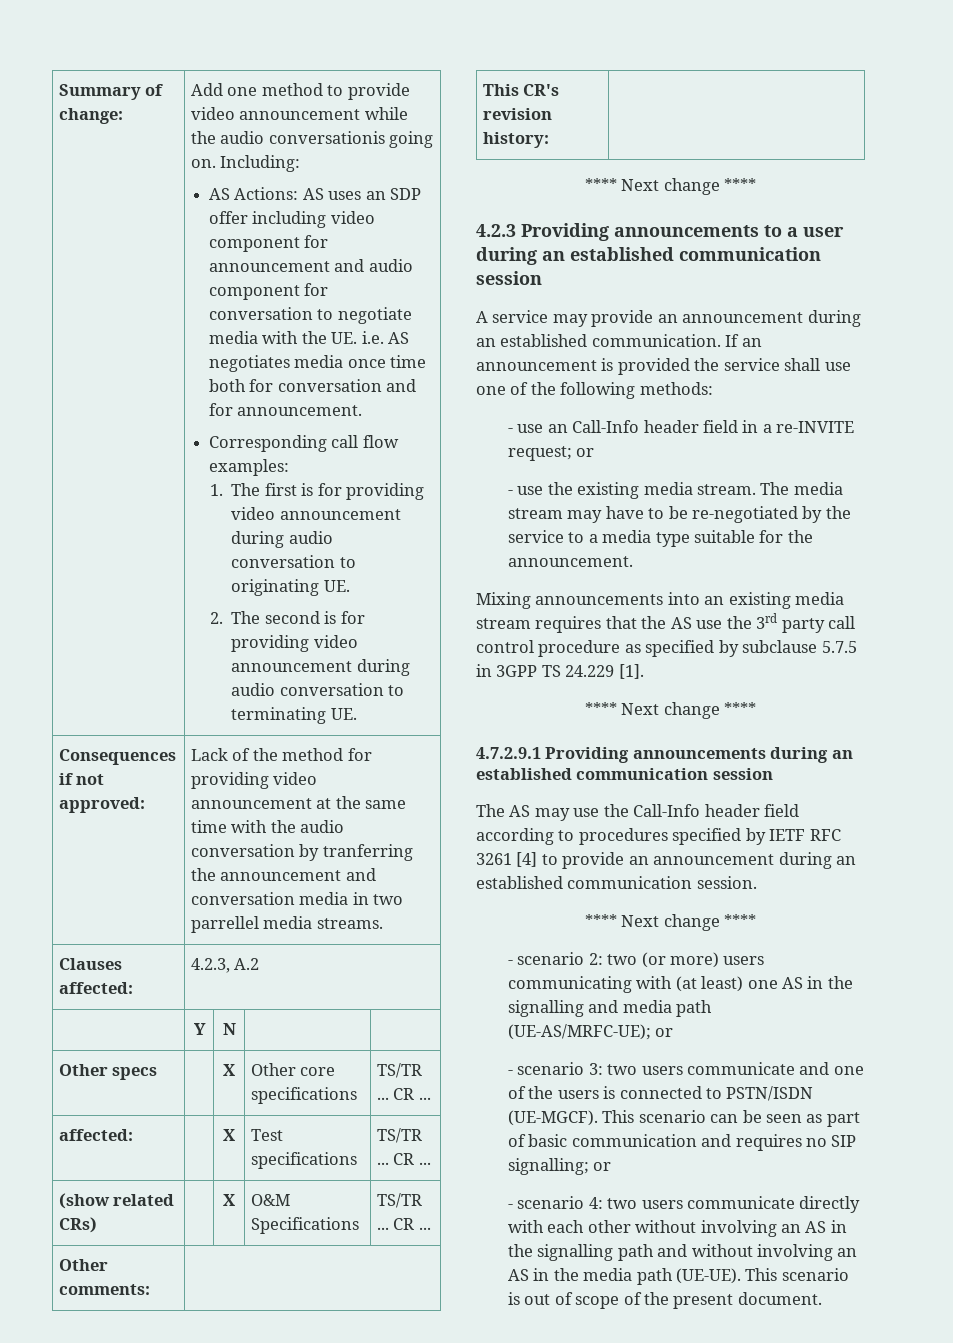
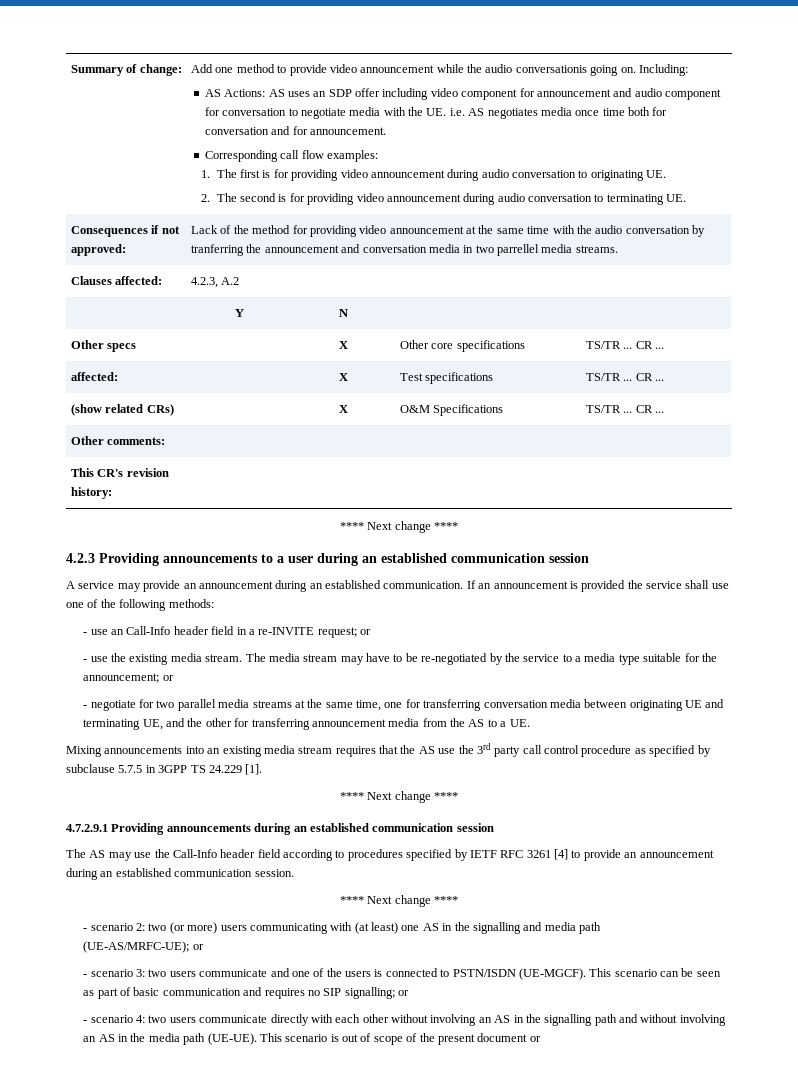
- The media stream may have to be re-negotiated by the service to a media type suitable for the announcement.
+ The media stream may have to be re-negotiated by the service to a media type suitable for the announcement; or
+ - negotiate for two parallel media streams at the same time, one for transferring conversation media between originating UE and terminating UE, and the other for transferring announcement media from the AS to a UE.
- This scenario is out of scope of the present document.
+ This scenario is out of scope of the present document or

